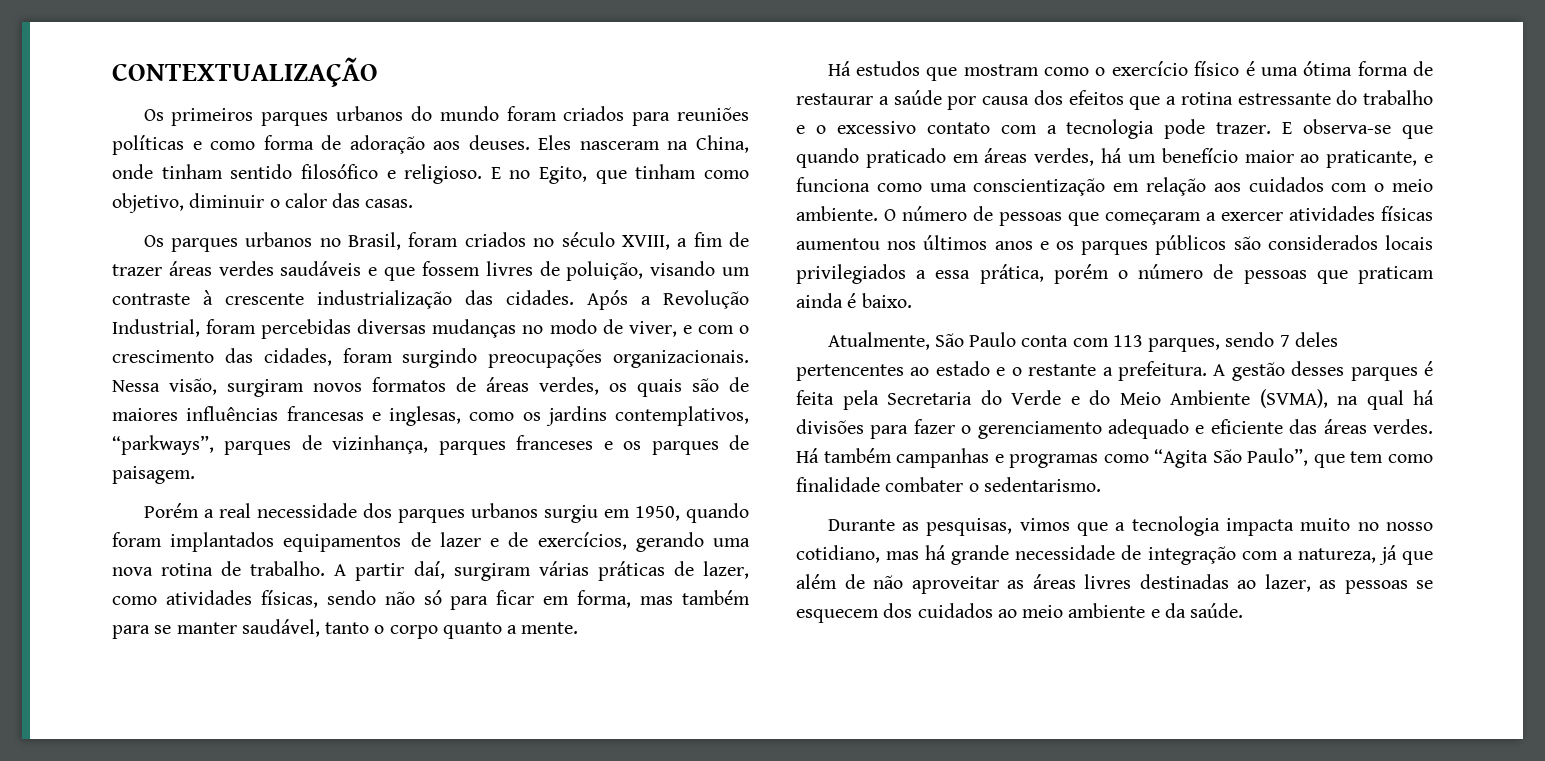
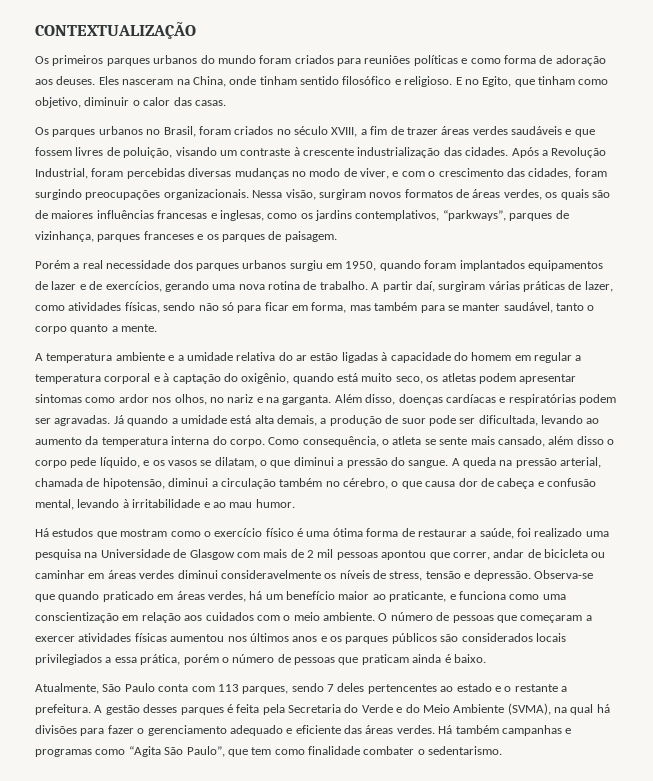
+ A temperatura ambiente e a umidade relativa do ar estão ligadas à capacidade do homem em regular a temperatura corporal e à captação do oxigênio, quando está muito seco, os atletas podem apresentar sintomas como ardor nos olhos, no nariz e na garganta. Além disso, doenças cardíacas e respiratórias podem ser agravadas. Já quando a umidade está alta demais, a produção de suor pode ser dificultada, levando ao aumento da temperatura interna do corpo. Como consequência, o atleta se sente mais cansado, além disso o corpo pede líquido, e os vasos se dilatam, o que diminui a pressão do sangue. A queda na pressão arterial, chamada de hipotensão, diminui a circulação também no cérebro, o que causa dor de cabeça e confusão mental, levando à irritabilidade e ao mau humor.
- Há estudos que mostram como o exercício físico é uma ótima forma de restaurar a saúde por causa dos efeitos que a rotina estressante do trabalho e o excessivo contato com a tecnologia pode trazer. E observa-se que quando praticado em áreas verdes, há um benefício maior ao praticante, e funciona como uma conscientização em relação aos cuidados com o meio ambiente.
+ Há estudos que mostram como o exercício físico é uma ótima forma de restaurar a saúde, foi realizado uma pesquisa na Universidade de Glasgow com mais de 2 mil pessoas apontou que correr, andar de bicicleta ou caminhar em áreas verdes diminui consideravelmente os níveis de stress, tensão e depressão. Observa-se que quando praticado em áreas verdes, há um benefício maior ao praticante, e funciona como uma conscientização em relação aos cuidados com o meio ambiente.
- Durante as pesquisas, vimos que a tecnologia impacta muito no nosso cotidiano, mas há grande necessidade de integração com a natureza, já que além de não aproveitar as áreas livres destinadas ao lazer, as pessoas se esquecem dos cuidados ao meio ambiente e da saúde.

